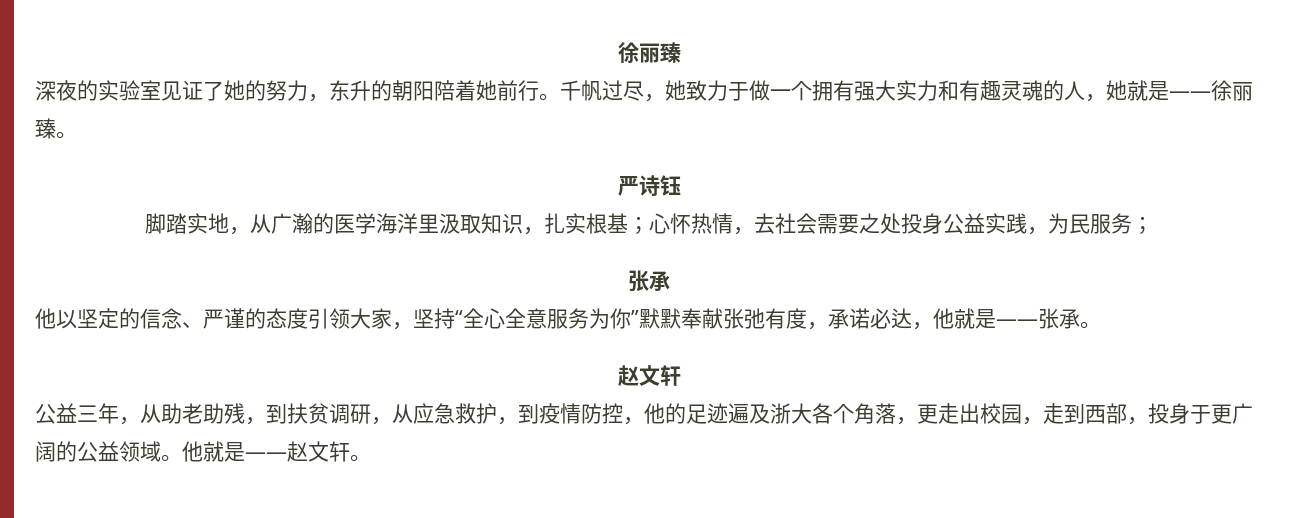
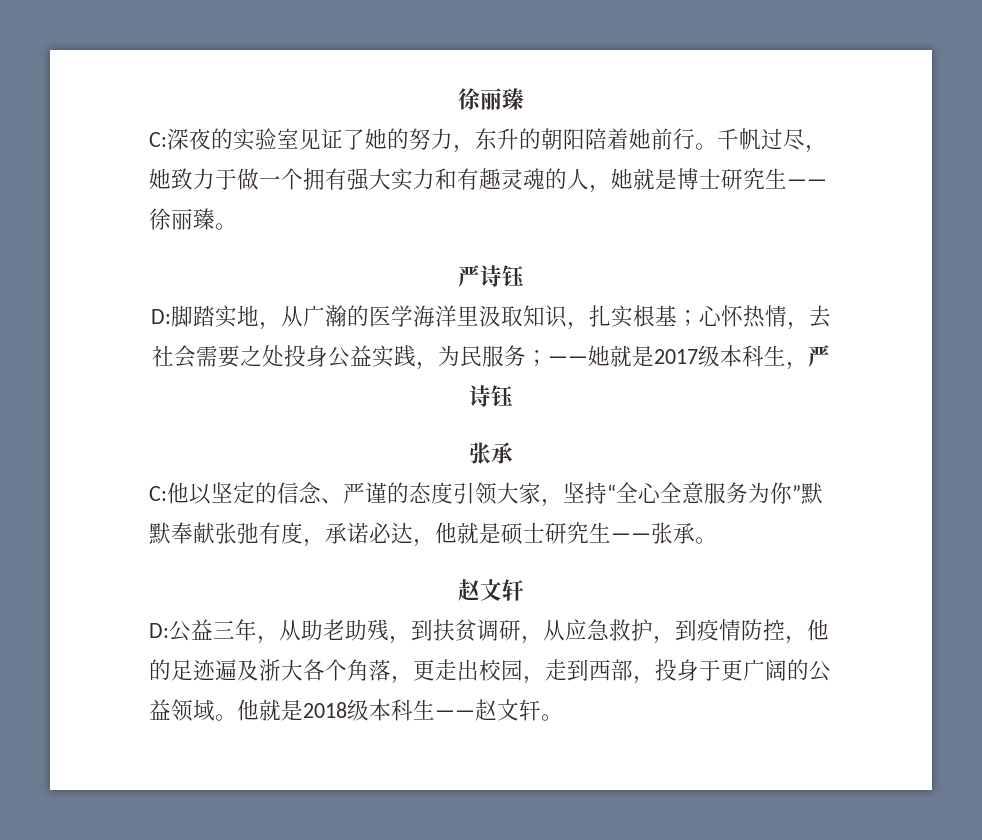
- 深夜的实验室见证了她的努力，东升的朝阳陪着她前行。
+ C:深夜的实验室见证了她的努力，东升的朝阳陪着她前行。
- 千帆过尽，她致力于做一个拥有强大实力和有趣灵魂的人，她就是——徐丽臻。
+ 千帆过尽，她致力于做一个拥有强大实力和有趣灵魂的人，她就是博士研究生——徐丽臻。
- 脚踏实地，从广瀚的医学海洋里汲取知识，扎实根基；心怀热情，去社会需要之处投身公益实践，为民服务；
+ D:脚踏实地，从广瀚的医学海洋里汲取知识，扎实根基；心怀热情，去社会需要之处投身公益实践，为民服务；——她就是2017级本科生，严诗钰
- 他以坚定的信念、严谨的态度引领大家，坚持“全心全意服务为你”默默奉献张弛有度，承诺必达，他就是——张承。
+ C:他以坚定的信念、严谨的态度引领大家，坚持“全心全意服务为你”默默奉献张弛有度，承诺必达，他就是硕士研究生——张承。
- 公益三年，从助老助残，到扶贫调研，从应急救护，到疫情防控，他的足迹遍及浙大各个角落，更走出校园，走到西部，投身于更广阔的公益领域。
+ D:公益三年，从助老助残，到扶贫调研，从应急救护，到疫情防控，他的足迹遍及浙大各个角落，更走出校园，走到西部，投身于更广阔的公益领域。
- 他就是——赵文轩。
+ 他就是2018级本科生——赵文轩。

